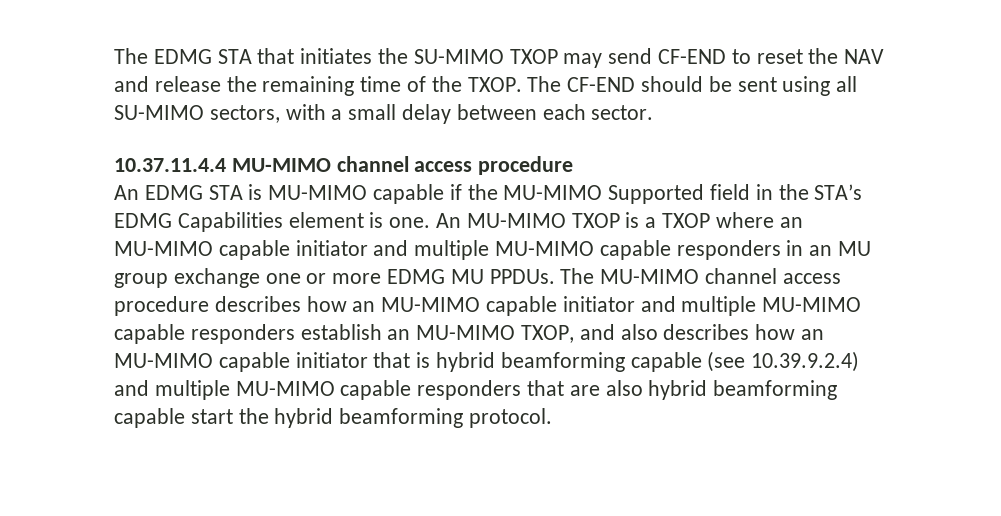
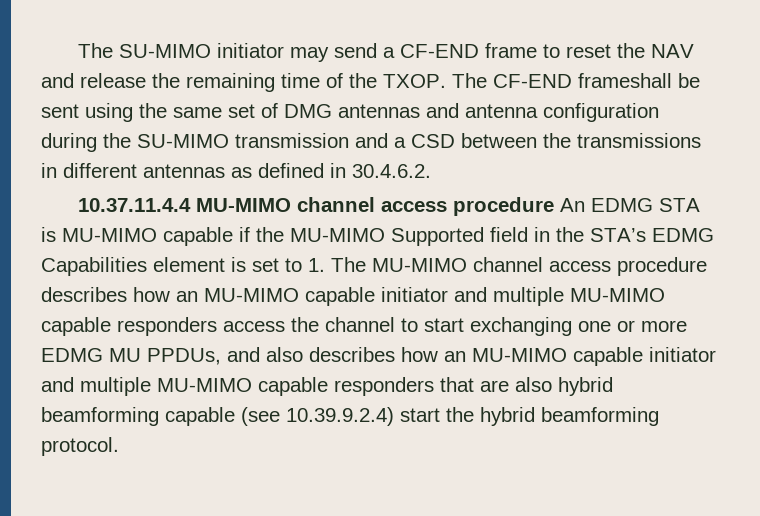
- The EDMG STA that initiates the SU-MIMO TXOP may send CF-END to reset the NAV and release the remaining time of the TXOP.
+ The SU-MIMO initiator may send a CF-END frame to reset the NAV and release the remaining time of the TXOP.
- The CF-END should be sent using all SU-MIMO sectors, with a small delay between each sector.
+ The CF-END frameshall be sent using the same set of DMG antennas and antenna configuration during the SU-MIMO transmission and a CSD between the transmissions in different antennas as defined in 30.4.6.2.
- 10.37.11.4.4 MU-MIMO channel access procedure
- An EDMG STA is MU-MIMO capable if the MU-MIMO Supported field in the STA’s EDMG Capabilities element is one. An MU-MIMO TXOP is a TXOP where an MU-MIMO capable initiator and multiple MU-MIMO capable responders in an MU group exchange one or more EDMG MU PPDUs. The MU-MIMO channel access procedure describes how an MU-MIMO capable initiator and multiple MU-MIMO capable responders establish an MU-MIMO TXOP, and also describes how an MU-MIMO capable initiator that is hybrid beamforming capable (see 10.39.9.2.4) and multiple MU-MIMO capable responders that are also hybrid beamforming capable start the hybrid beamforming protocol.
+ 10.37.11.4.4 MU-MIMO channel access procedure An EDMG STA is MU-MIMO capable if the MU-MIMO Supported field in the STA’s EDMG Capabilities element is set to 1. The MU-MIMO channel access procedure describes how an MU-MIMO capable initiator and multiple MU-MIMO capable responders access the channel to start exchanging one or more EDMG MU PPDUs, and also describes how an MU-MIMO capable initiator and multiple MU-MIMO capable responders that are also hybrid beamforming capable (see 10.39.9.2.4) start the hybrid beamforming protocol.

